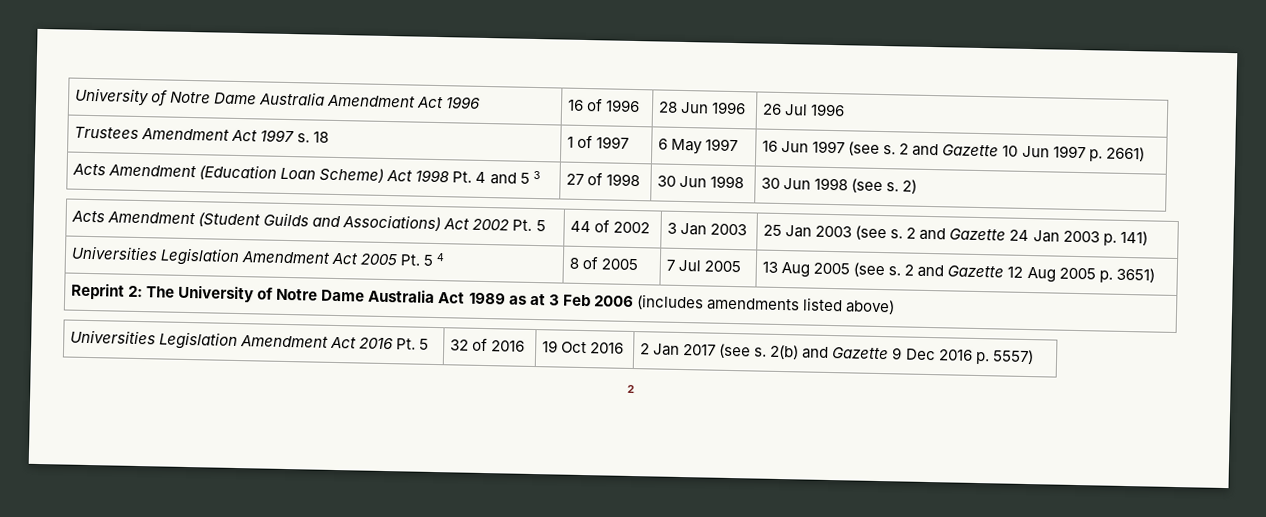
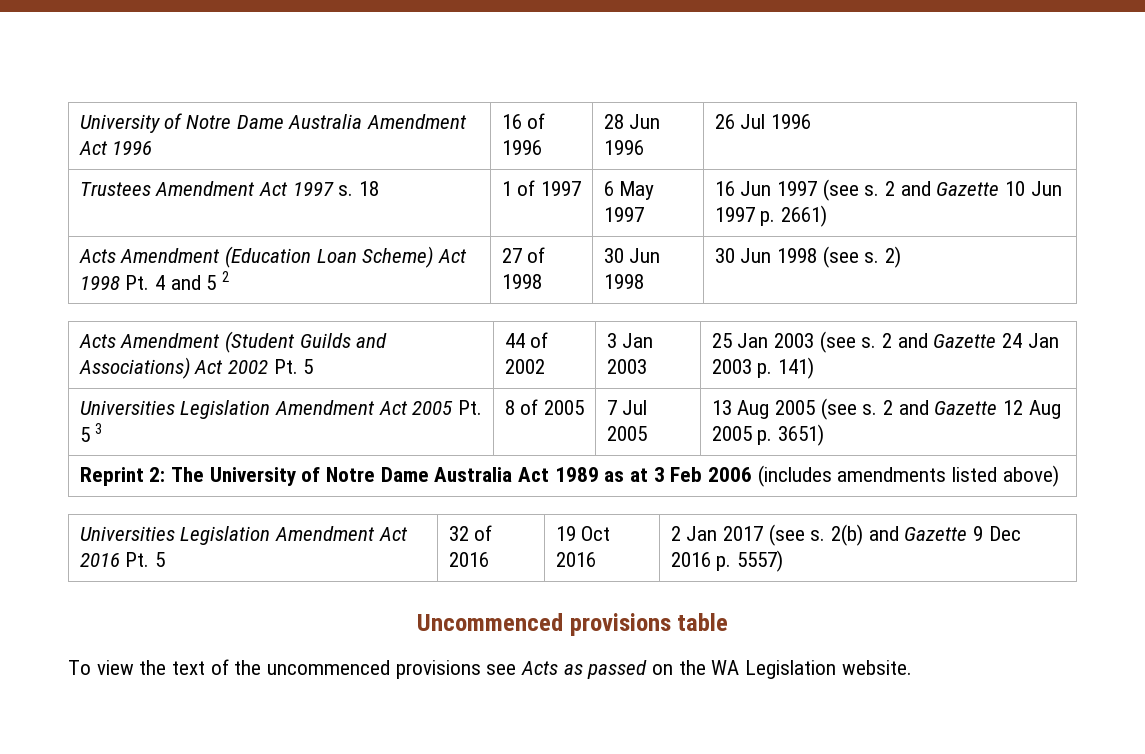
- Acts Amendment (Education Loan Scheme) Act 1998 Pt. 4 and 5 3 | 27 of 1998 | 30 Jun 1998 | 30 Jun 1998 (see s. 2)
+ Acts Amendment (Education Loan Scheme) Act 1998 Pt. 4 and 5 2 | 27 of 1998 | 30 Jun 1998 | 30 Jun 1998 (see s. 2)
- Universities Legislation Amendment Act 2005 Pt. 5 4 | 8 of 2005 | 7 Jul 2005 | 13 Aug 2005 (see s. 2 and Gazette 12 Aug 2005 p. 3651)
+ Universities Legislation Amendment Act 2005 Pt. 5 3 | 8 of 2005 | 7 Jul 2005 | 13 Aug 2005 (see s. 2 and Gazette 12 Aug 2005 p. 3651)
  Universities Legislation Amendment Act 2016 Pt. 5 | 32 of 2016 | 19 Oct 2016 | 2 Jan 2017 (see s. 2(b) and Gazette 9 Dec 2016 p. 5557)
- 2
+ Uncommenced provisions table
+ To view the text of the uncommenced provisions see Acts as passed on the WA Legislation website.

